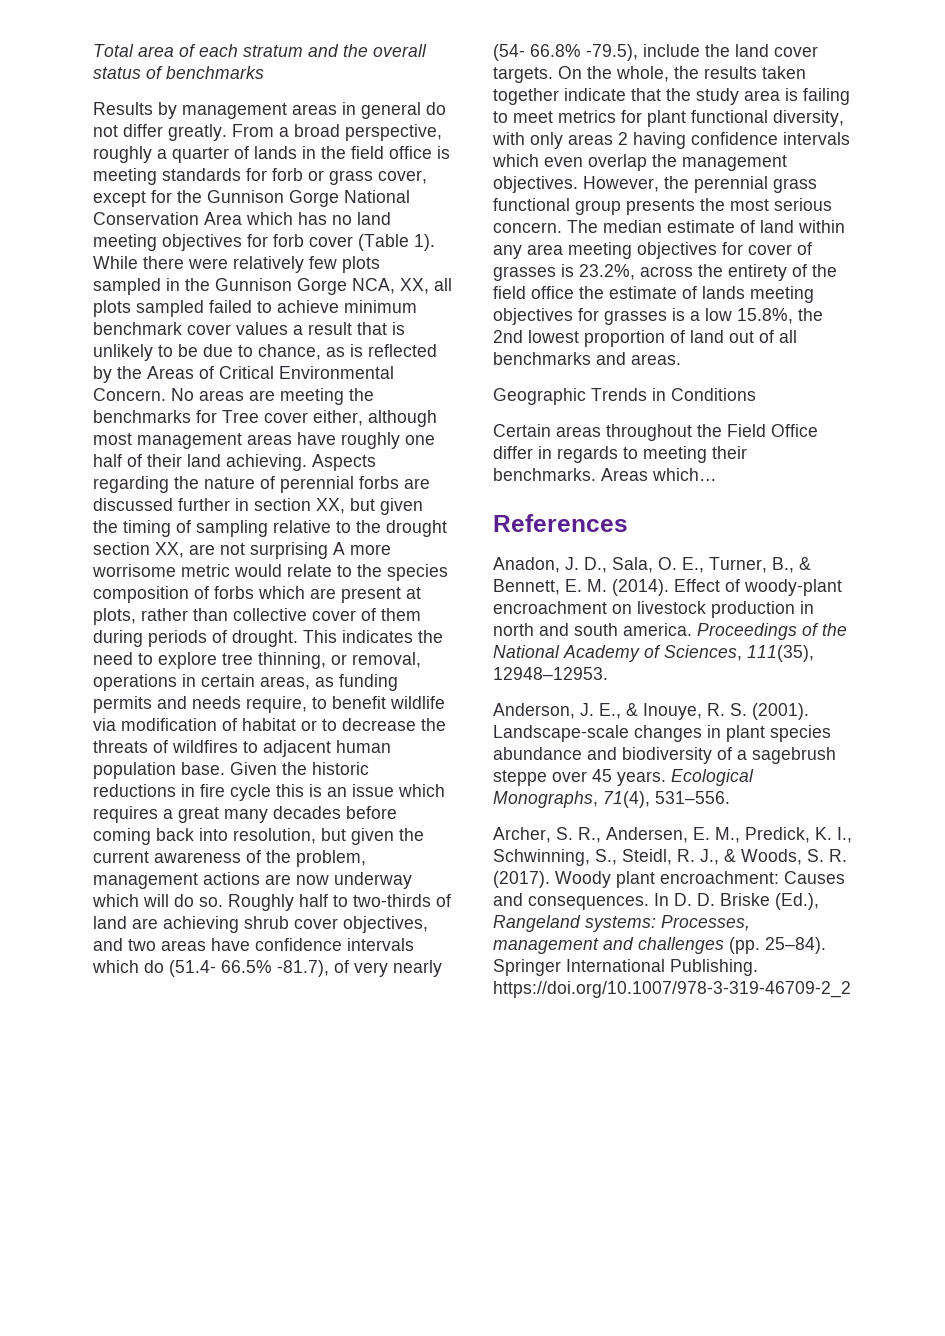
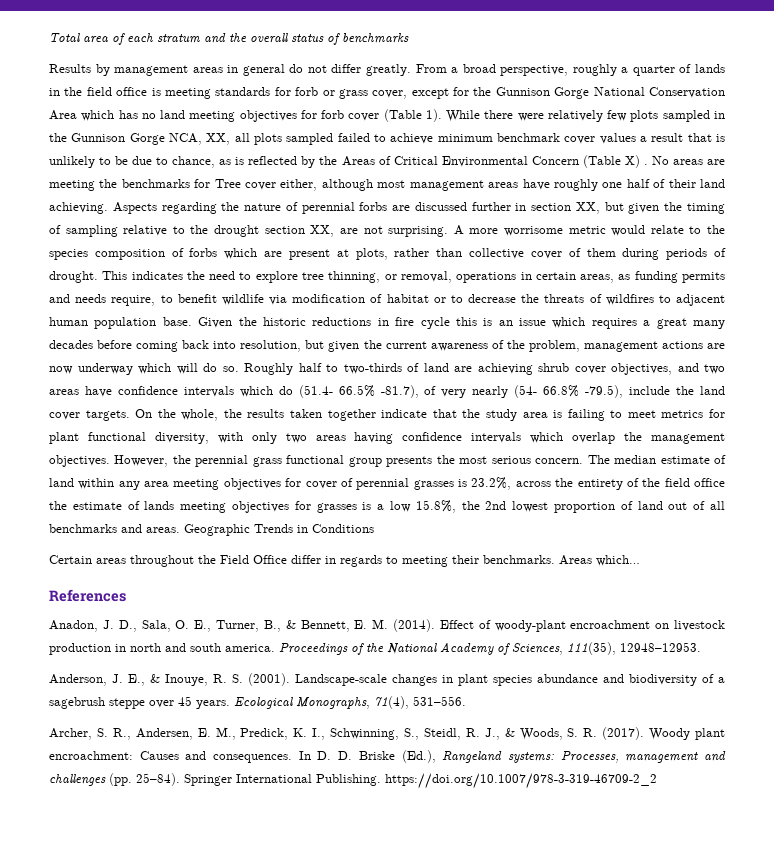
- While there were relatively few plots sampled in the Gunnison Gorge NCA, XX, all plots sampled failed to achieve minimum benchmark cover values a result that is unlikely to be due to chance, as is reflected by the Areas of Critical Environmental Concern.
+ While there were relatively few plots sampled in the Gunnison Gorge NCA, XX, all plots sampled failed to achieve minimum benchmark cover values a result that is unlikely to be due to chance, as is reflected by the Areas of Critical Environmental Concern (Table X) .
- Aspects regarding the nature of perennial forbs are discussed further in section XX, but given the timing of sampling relative to the drought section XX, are not surprising A more worrisome metric would relate to the species composition of forbs which are present at plots, rather than collective cover of them during periods of drought.
+ Aspects regarding the nature of perennial forbs are discussed further in section XX, but given the timing of sampling relative to the drought section XX, are not surprising. A more worrisome metric would relate to the species composition of forbs which are present at plots, rather than collective cover of them during periods of drought.
- On the whole, the results taken together indicate that the study area is failing to meet metrics for plant functional diversity, with only areas 2 having confidence intervals which even overlap the management objectives.
+ On the whole, the results taken together indicate that the study area is failing to meet metrics for plant functional diversity, with only two areas having confidence intervals which overlap the management objectives.
- The median estimate of land within any area meeting objectives for cover of grasses is 23.2%, across the entirety of the field office the estimate of lands meeting objectives for grasses is a low 15.8%, the 2nd lowest proportion of land out of all benchmarks and areas.
- Geographic Trends in Conditions
+ The median estimate of land within any area meeting objectives for cover of perennial grasses is 23.2%, across the entirety of the field office the estimate of lands meeting objectives for grasses is a low 15.8%, the 2nd lowest proportion of land out of all benchmarks and areas. Geographic Trends in Conditions

